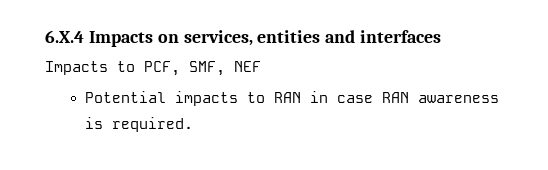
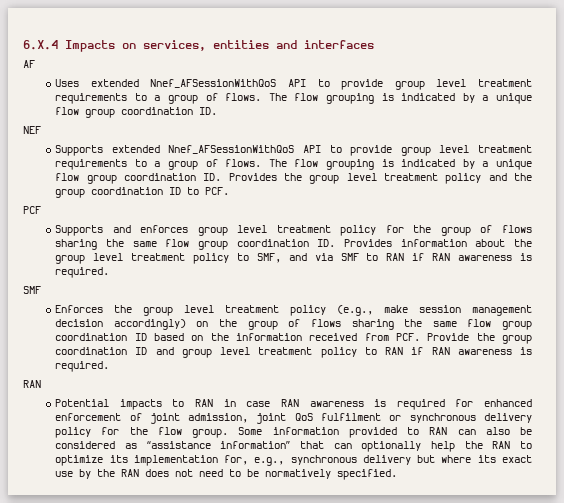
- Impacts to PCF, SMF, NEF
+ AF
+ Uses extended Nnef_AFSessionWithQoS API to provide group level treatment requirements to a group of flows. The flow grouping is indicated by a unique flow group coordination ID.
+ NEF
+ Supports extended Nnef_AFSessionWithQoS API to provide group level treatment requirements to a group of flows. The flow grouping is indicated by a unique flow group coordination ID. Provides the group level treatment policy and the group coordination ID to PCF.
+ PCF
+ Supports and enforces group level treatment policy for the group of flows sharing the same flow group coordination ID. Provides information about the group level treatment policy to SMF, and via SMF to RAN if RAN awareness is required.
+ SMF
+ Enforces the group level treatment policy (e.g., make session management decision accordingly) on the group of flows sharing the same flow group coordination ID based on the information received from PCF. Provide the group coordination ID and group level treatment policy to RAN if RAN awareness is required.
+ RAN
- Potential impacts to RAN in case RAN awareness is required.
+ Potential impacts to RAN in case RAN awareness is required for enhanced enforcement of joint admission, joint QoS fulfilment or synchronous delivery policy for the flow group. Some information provided to RAN can also be considered as “assistance information” that can optionally help the RAN to optimize its implementation for, e.g., synchronous delivery but where its exact use by the RAN does not need to be normatively specified.

